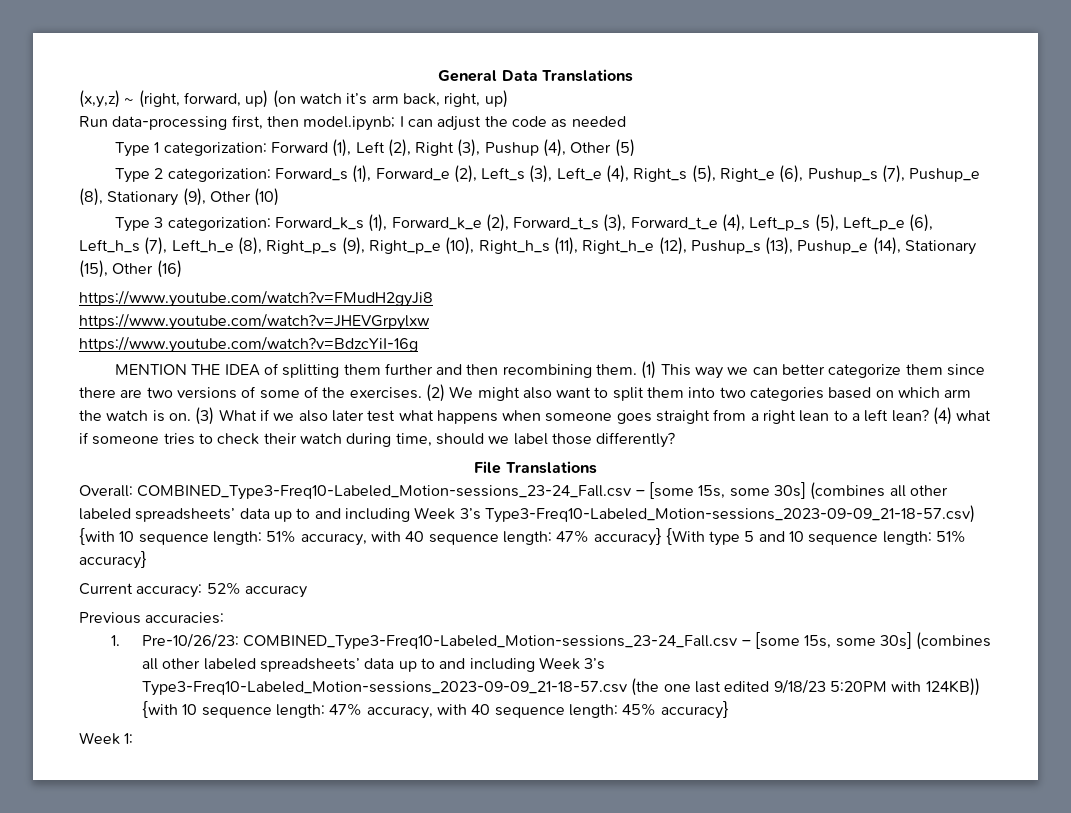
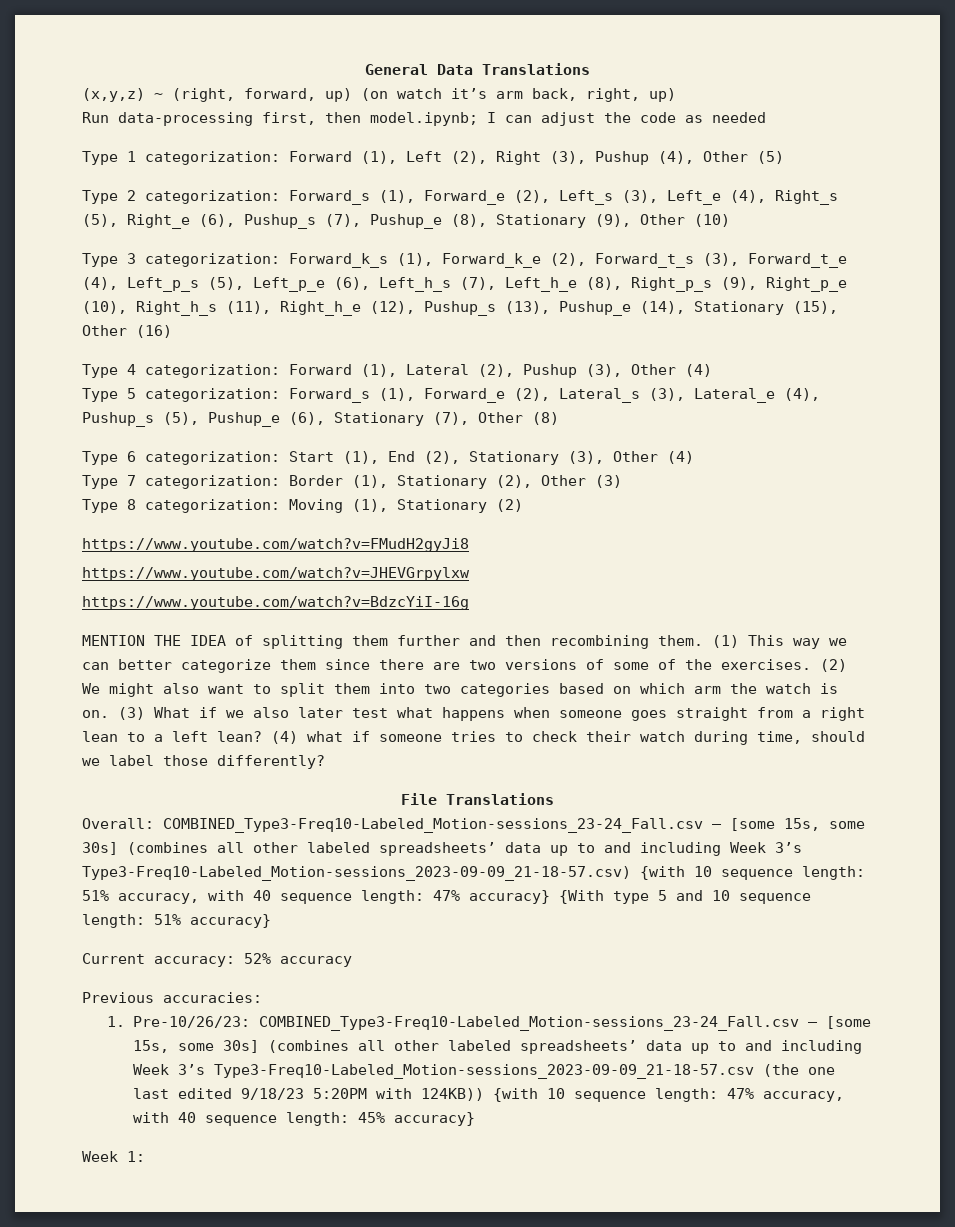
+ Type 4 categorization: Forward (1), Lateral (2), Pushup (3), Other (4)
+ Type 5 categorization: Forward_s (1), Forward_e (2), Lateral_s (3), Lateral_e (4), Pushup_s (5), Pushup_e (6), Stationary (7), Other (8)
+ Type 6 categorization: Start (1), End (2), Stationary (3), Other (4)
+ Type 7 categorization: Border (1), Stationary (2), Other (3)
+ Type 8 categorization: Moving (1), Stationary (2)

